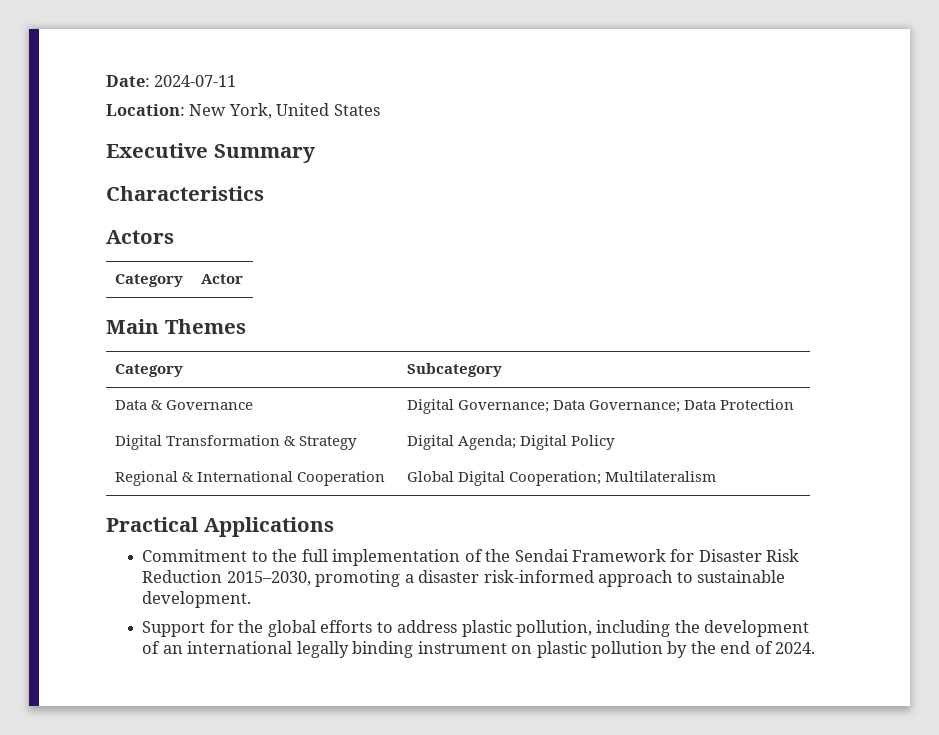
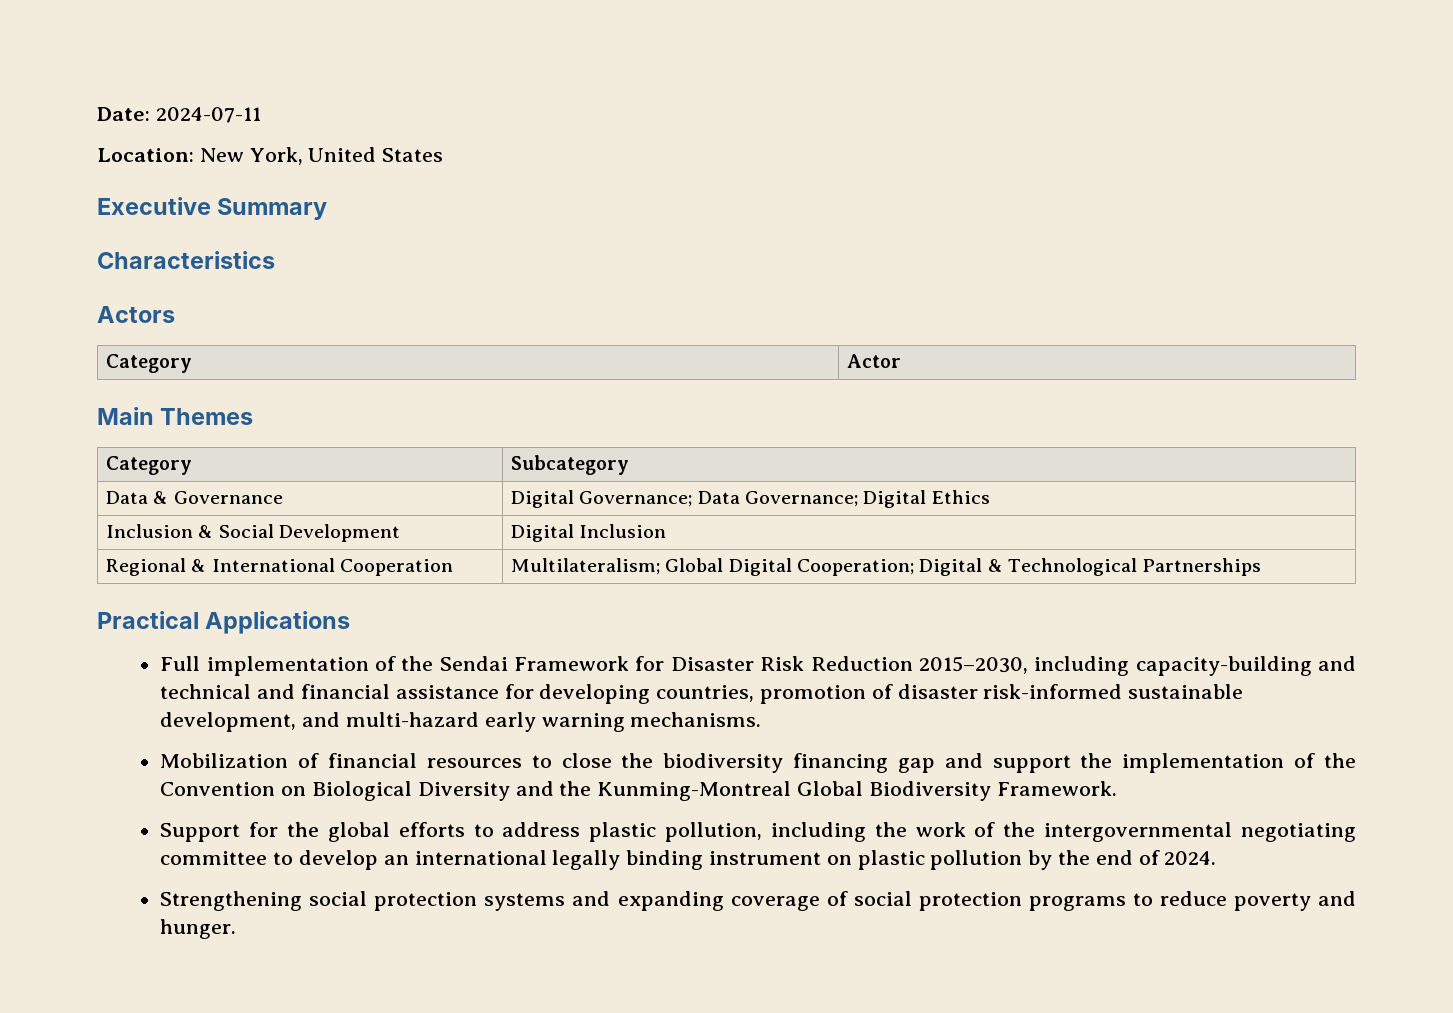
- Data & Governance | Digital Governance; Data Governance; Data Protection
- Digital Transformation & Strategy | Digital Agenda; Digital Policy
+ Data & Governance | Digital Governance; Data Governance; Digital Ethics
+ Inclusion & Social Development | Digital Inclusion
- Regional & International Cooperation | Global Digital Cooperation; Multilateralism
+ Regional & International Cooperation | Multilateralism; Global Digital Cooperation; Digital & Technological Partnerships
  Practical Applications
- Commitment to the full implementation of the Sendai Framework for Disaster Risk Reduction 2015–2030, promoting a disaster risk-informed approach to sustainable development.
+ Full implementation of the Sendai Framework for Disaster Risk Reduction 2015–2030, including capacity-building and technical and financial assistance for developing countries, promotion of disaster risk-informed sustainable development, and multi-hazard early warning mechanisms.
+ Mobilization of financial resources to close the biodiversity financing gap and support the implementation of the Convention on Biological Diversity and the Kunming-Montreal Global Biodiversity Framework.
- Support for the global efforts to address plastic pollution, including the development of an international legally binding instrument on plastic pollution by the end of 2024.
+ Support for the global efforts to address plastic pollution, including the work of the intergovernmental negotiating committee to develop an international legally binding instrument on plastic pollution by the end of 2024.
+ Strengthening social protection systems and expanding coverage of social protection programs to reduce poverty and hunger.

